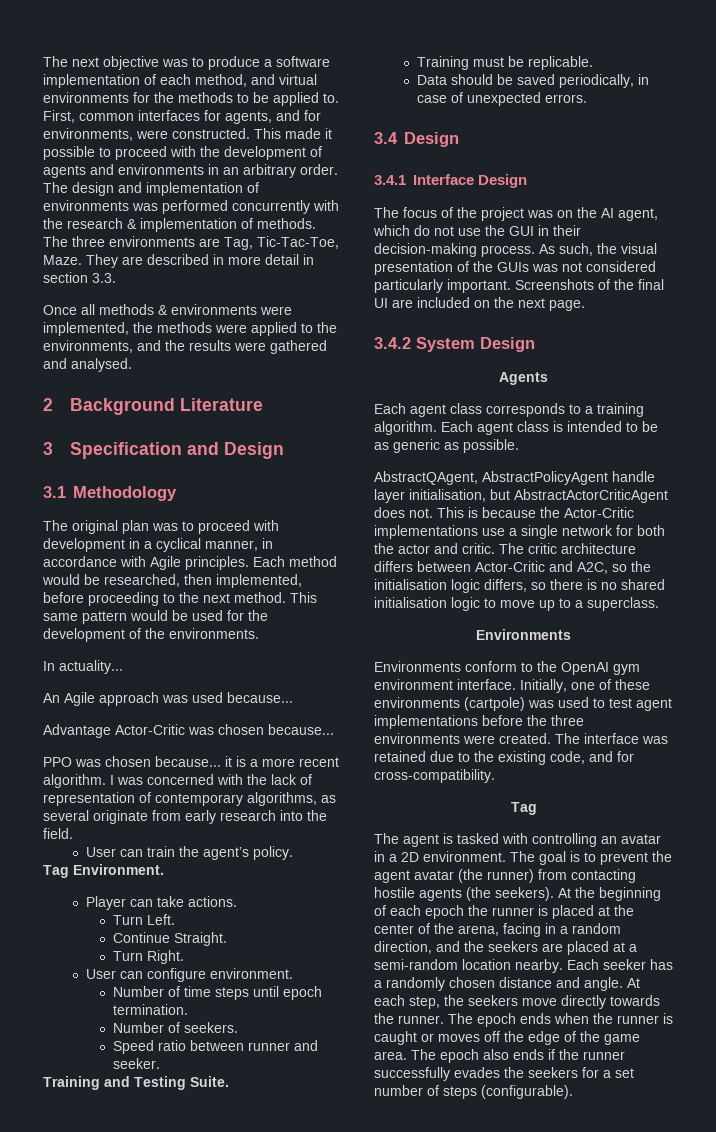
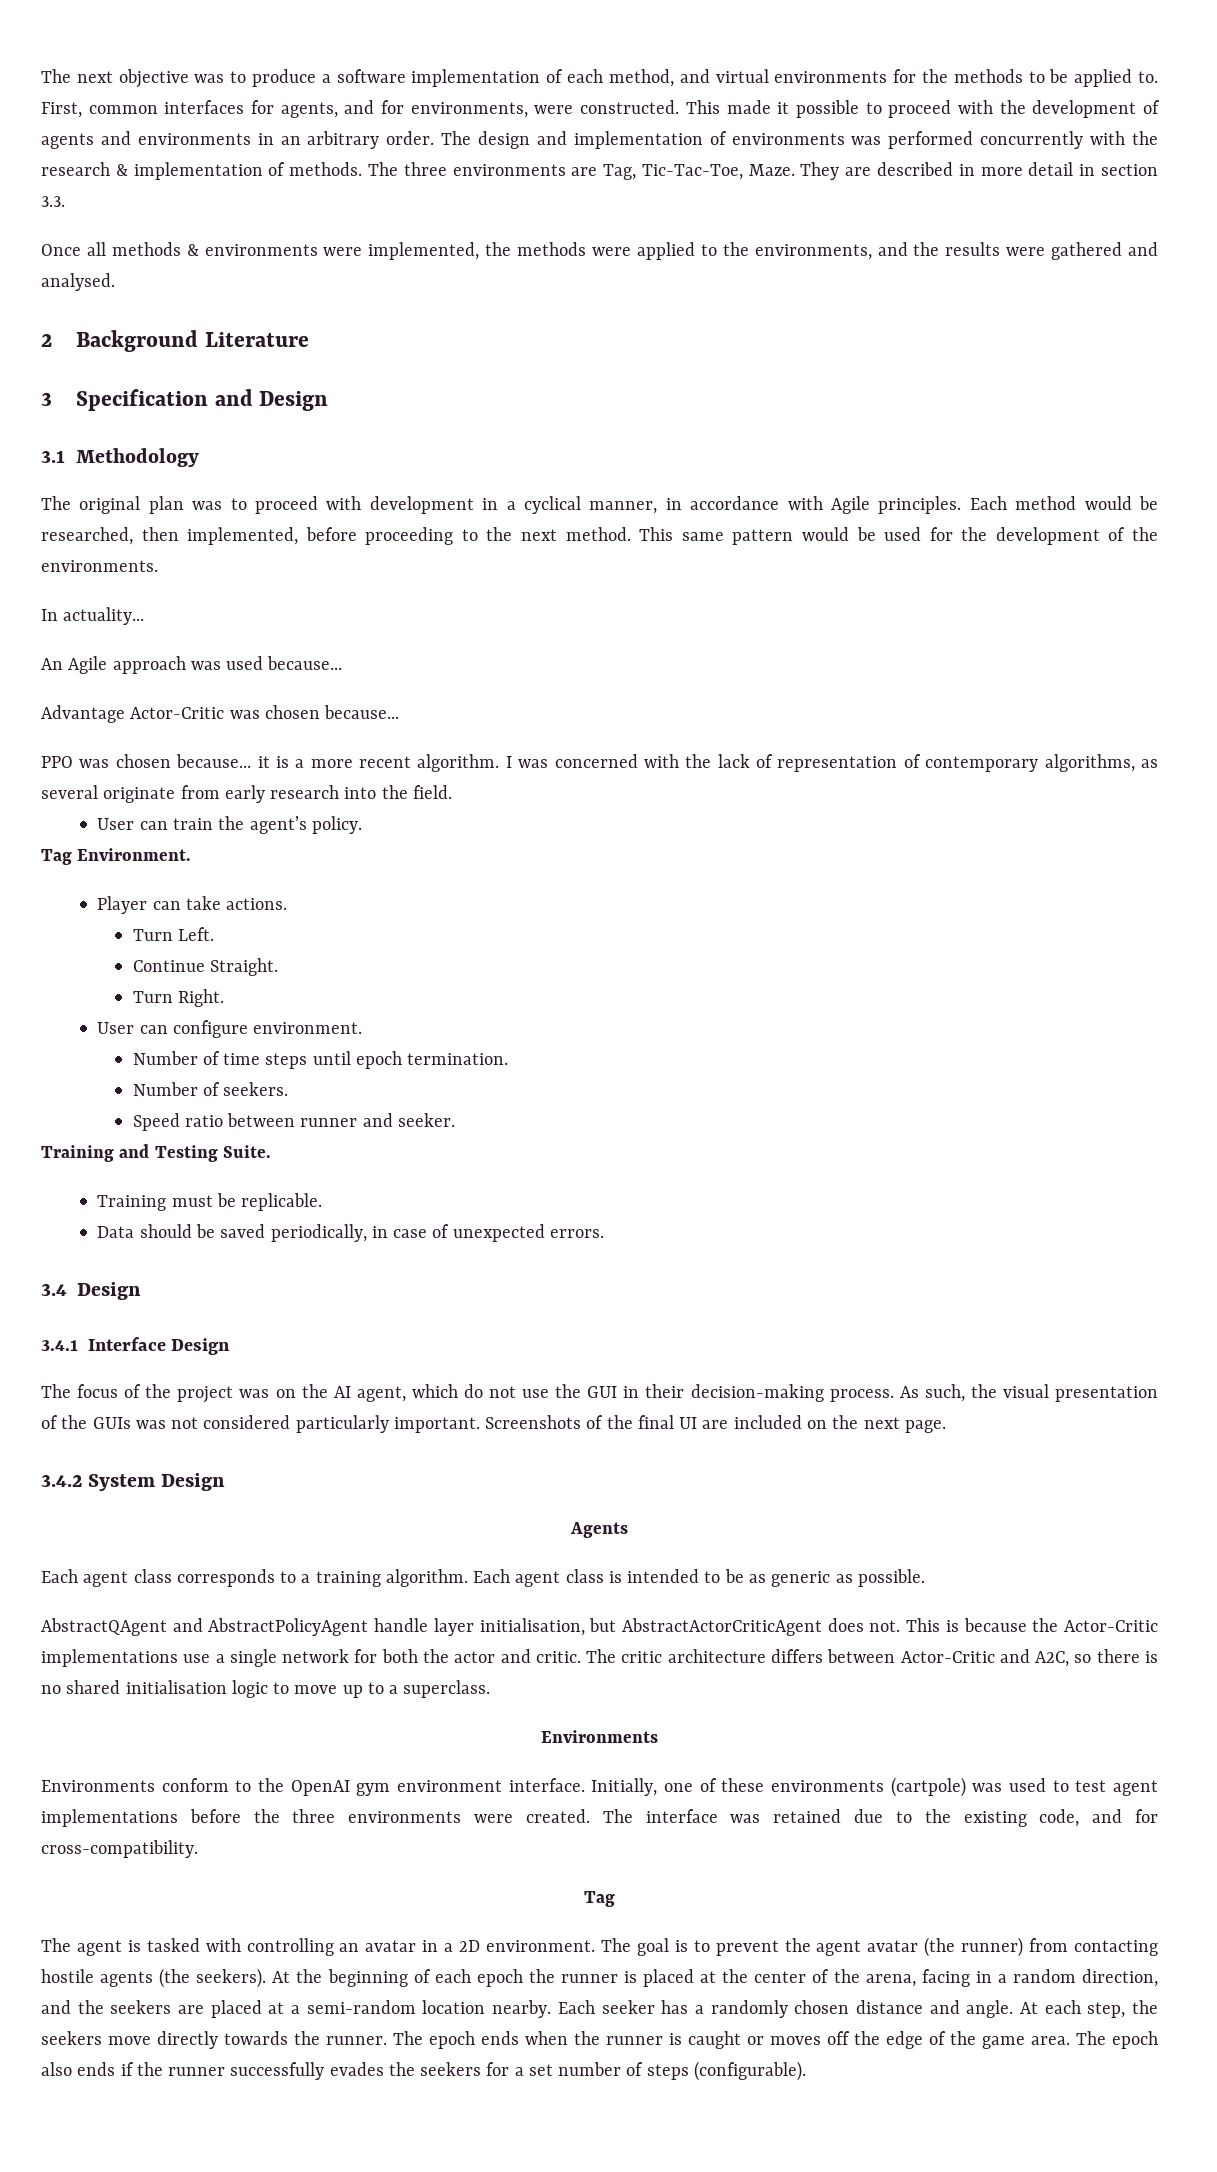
- AbstractQAgent, AbstractPolicyAgent handle layer initialisation, but AbstractActorCriticAgent does not.
+ AbstractQAgent and AbstractPolicyAgent handle layer initialisation, but AbstractActorCriticAgent does not.
- The critic architecture differs between Actor-Critic and A2C, so the initialisation logic differs, so there is no shared initialisation logic to move up to a superclass.
+ The critic architecture differs between Actor-Critic and A2C, so there is no shared initialisation logic to move up to a superclass.

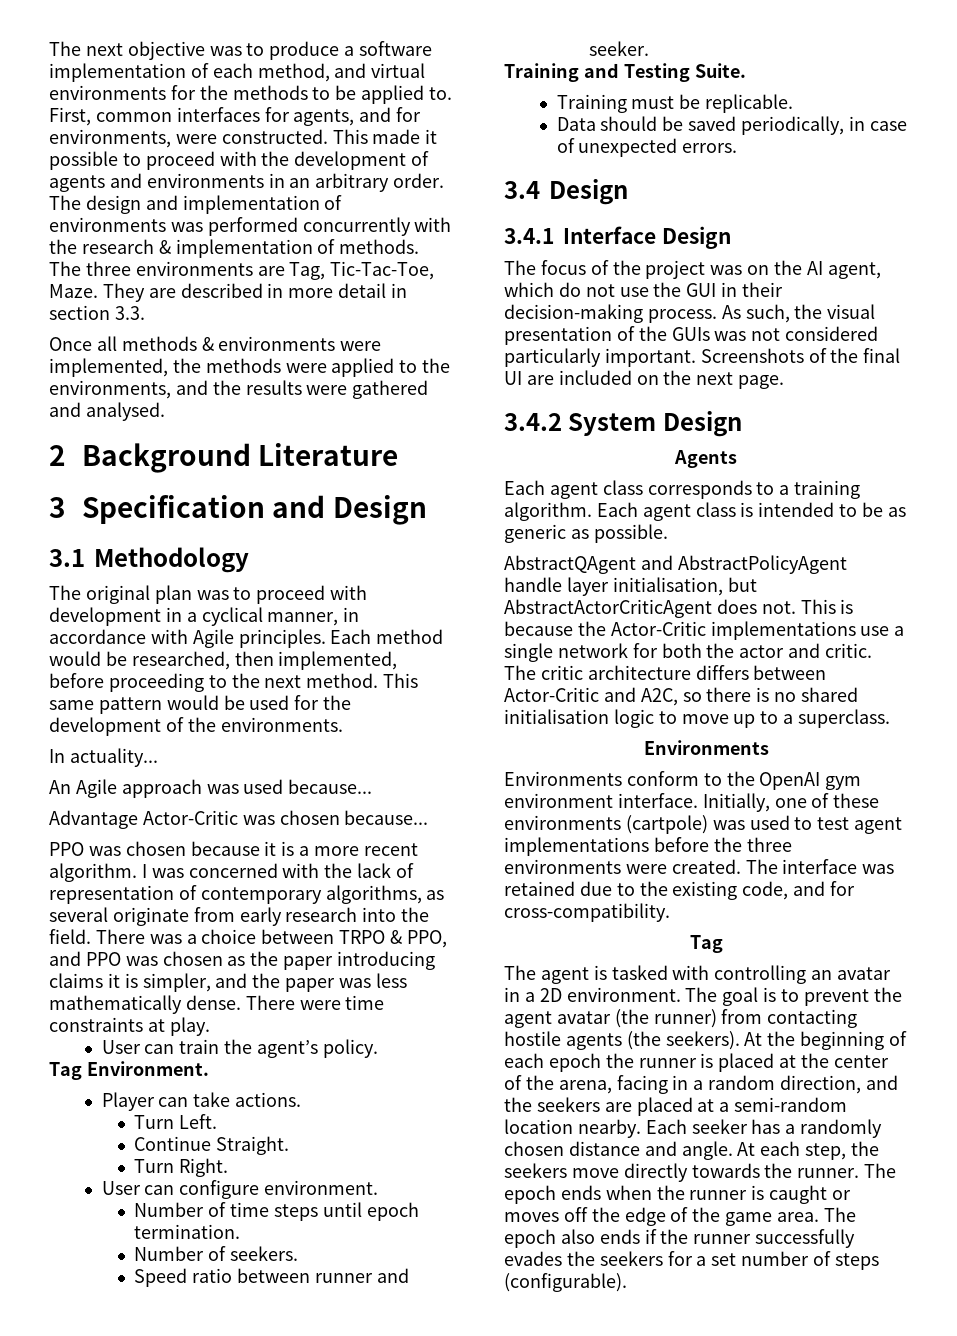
- PPO was chosen because... it is a more recent algorithm.
+ PPO was chosen because it is a more recent algorithm.
+ There was a choice between TRPO & PPO, and PPO was chosen as the paper introducing claims it is simpler, and the paper was less mathematically dense. There were time constraints at play.

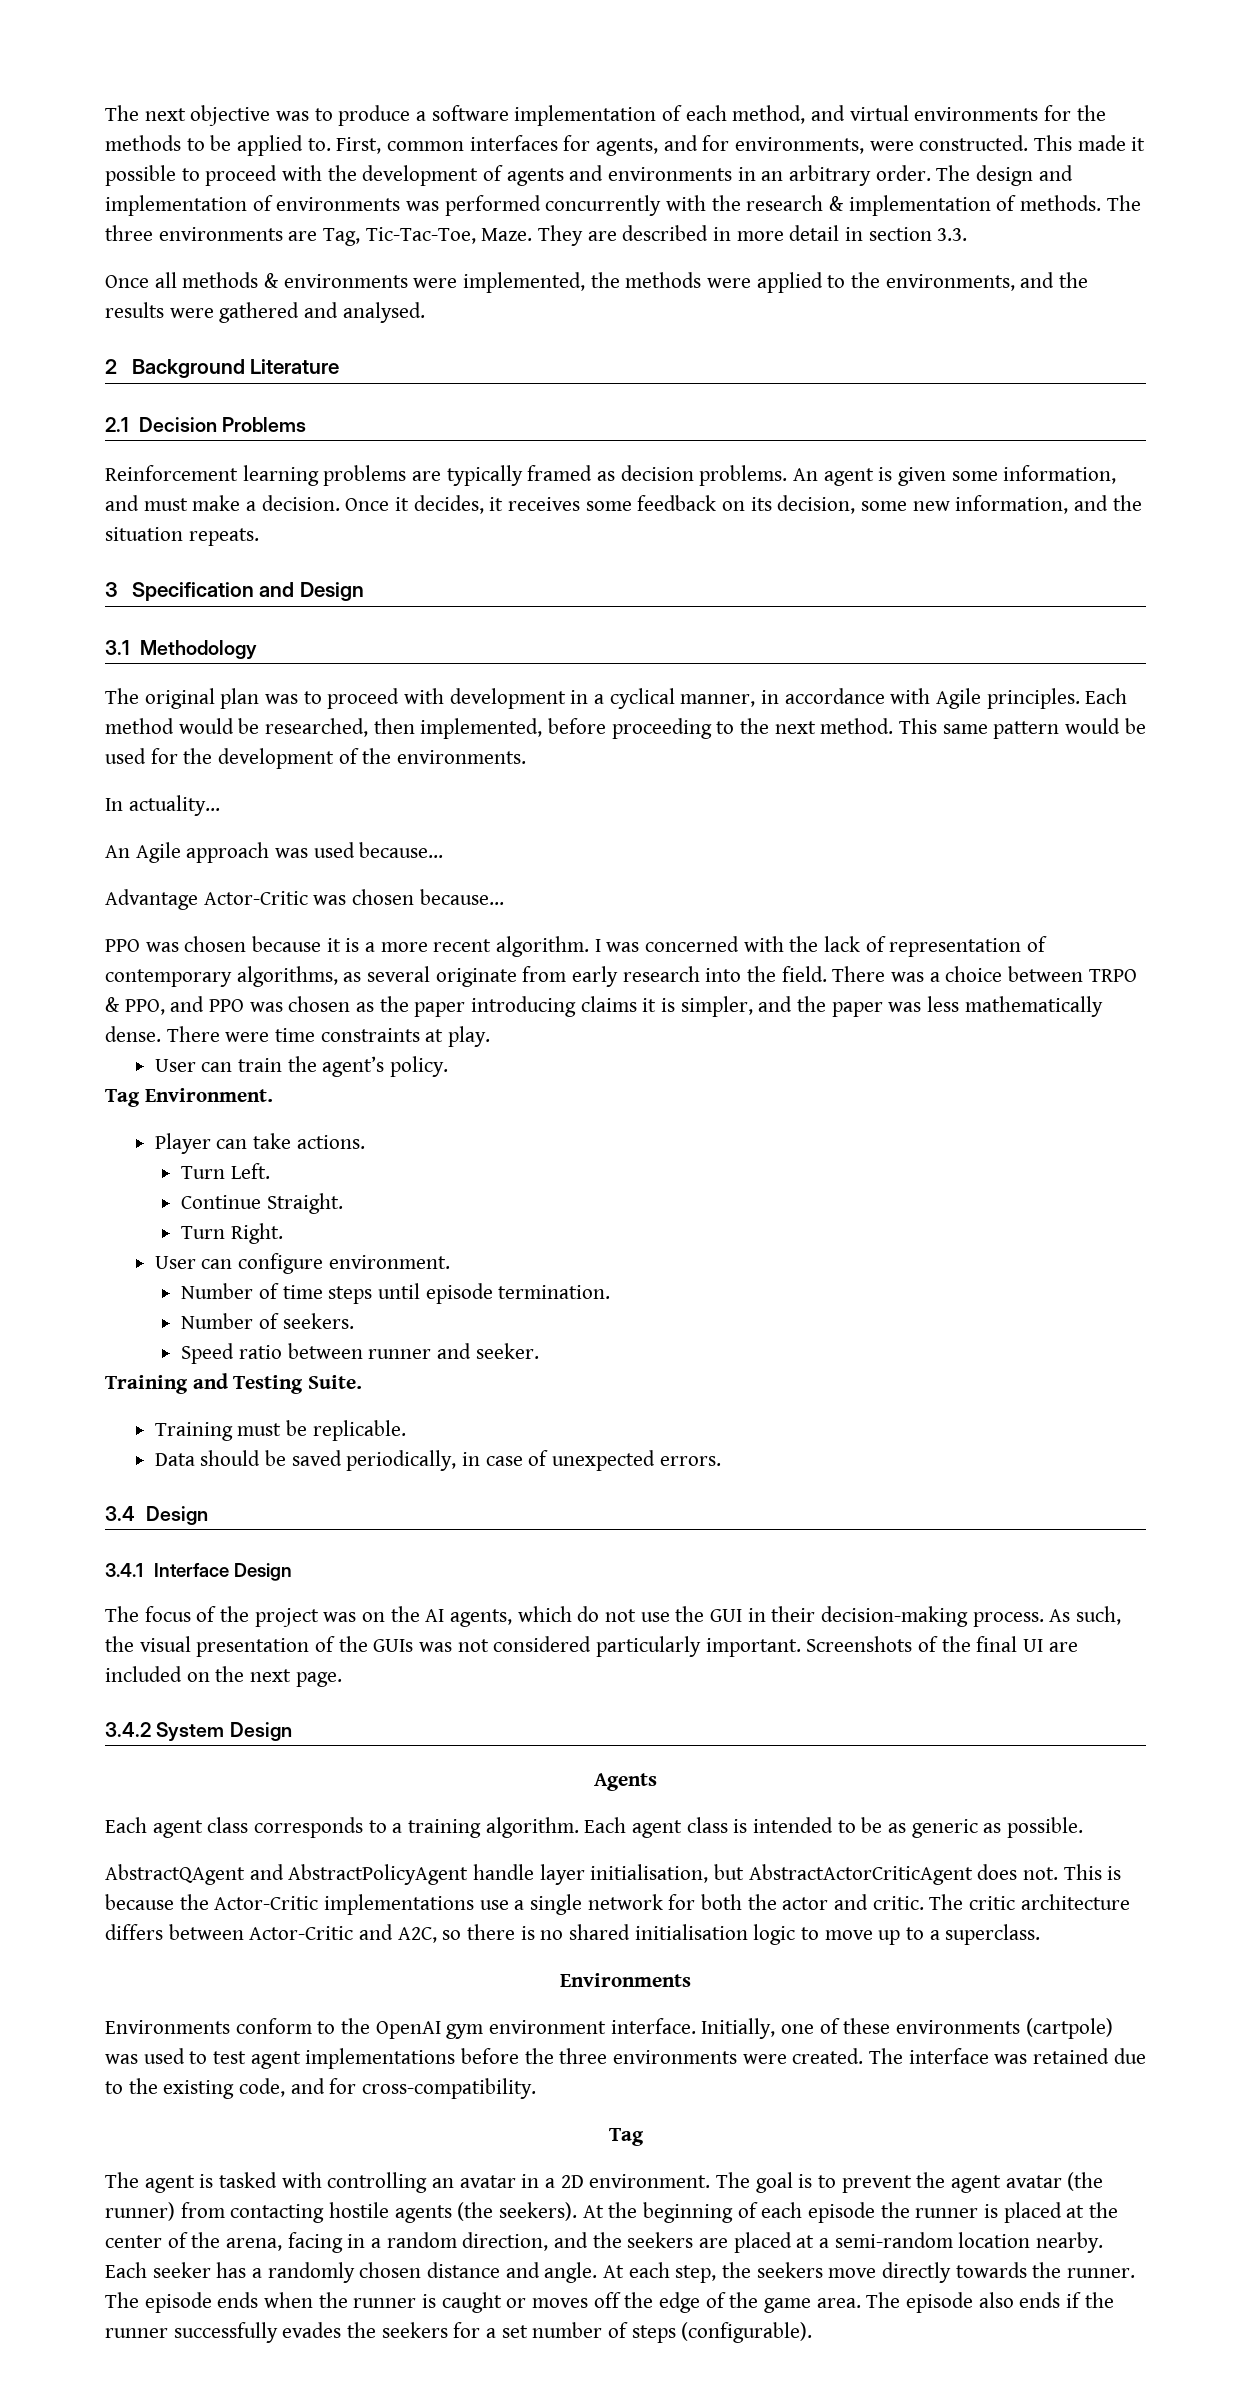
+ 2.1 Decision Problems
+ Reinforcement learning problems are typically framed as decision problems. An agent is given some information, and must make a decision. Once it decides, it receives some feedback on its decision, some new information, and the situation repeats.
- Number of time steps until epoch termination.
+ Number of time steps until episode termination.
- The focus of the project was on the AI agent, which do not use the GUI in their decision-making process.
+ The focus of the project was on the AI agents, which do not use the GUI in their decision-making process.
- At the beginning of each epoch the runner is placed at the center of the arena, facing in a random direction, and the seekers are placed at a semi-random location nearby.
+ At the beginning of each episode the runner is placed at the center of the arena, facing in a random direction, and the seekers are placed at a semi-random location nearby.
- The epoch ends when the runner is caught or moves off the edge of the game area.
+ The episode ends when the runner is caught or moves off the edge of the game area.
- The epoch also ends if the runner successfully evades the seekers for a set number of steps (configurable).
+ The episode also ends if the runner successfully evades the seekers for a set number of steps (configurable).

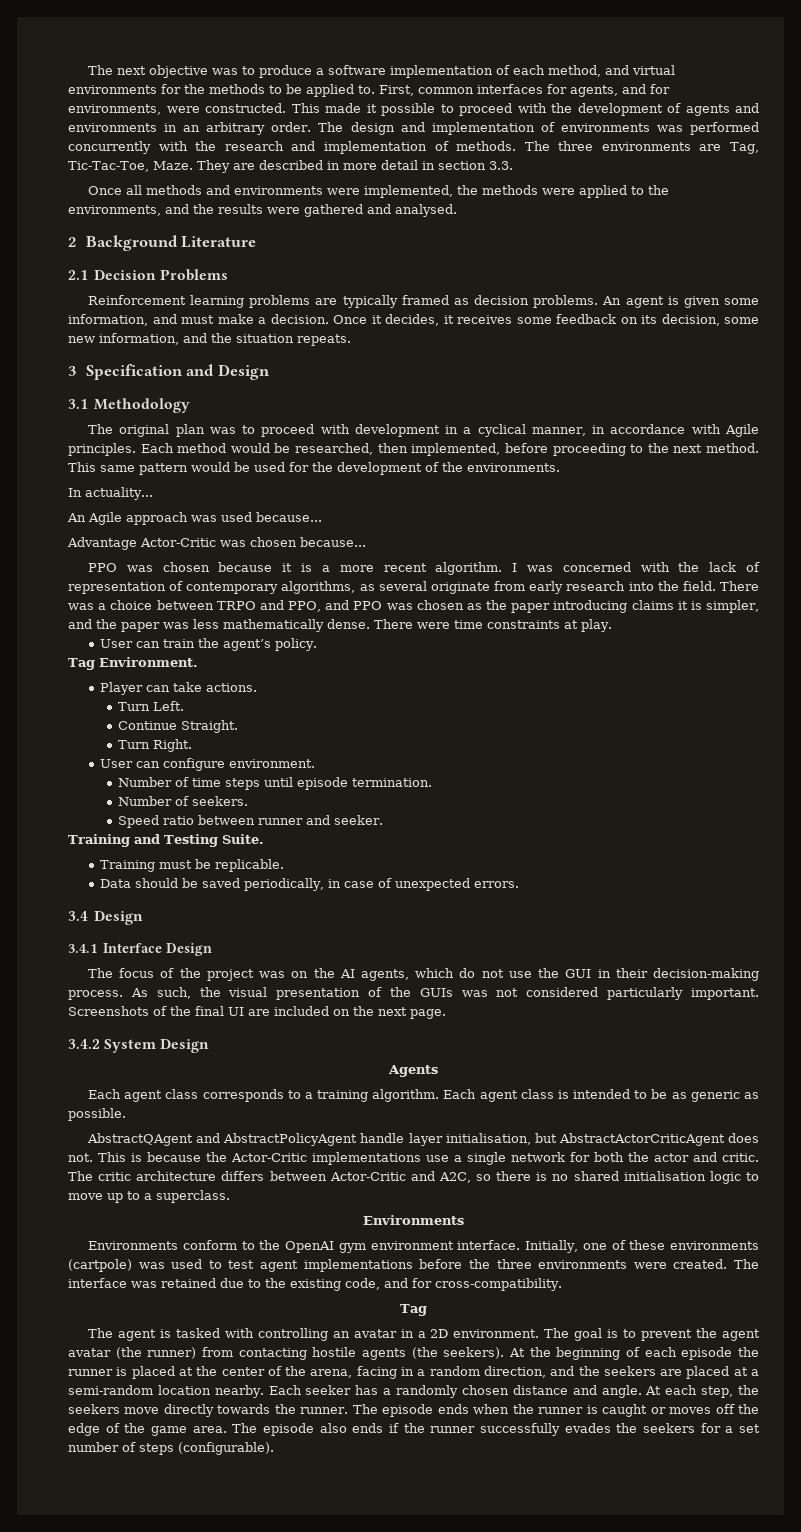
- The design and implementation of environments was performed concurrently with the research & implementation of methods.
+ The design and implementation of environments was performed concurrently with the research and implementation of methods.
- Once all methods & environments were implemented, the methods were applied to the environments, and the results were gathered and analysed.
+ Once all methods and environments were implemented, the methods were applied to the environments, and the results were gathered and analysed.
- There was a choice between TRPO & PPO, and PPO was chosen as the paper introducing claims it is simpler, and the paper was less mathematically dense.
+ There was a choice between TRPO and PPO, and PPO was chosen as the paper introducing claims it is simpler, and the paper was less mathematically dense.

